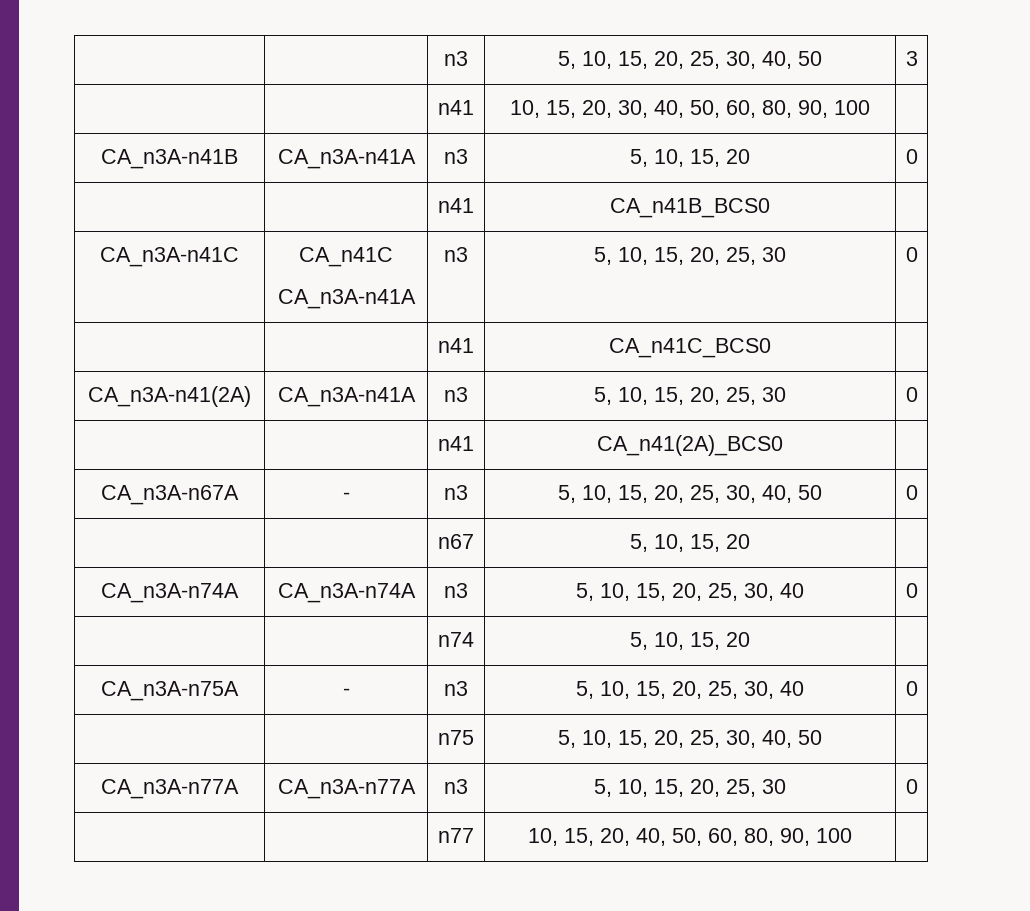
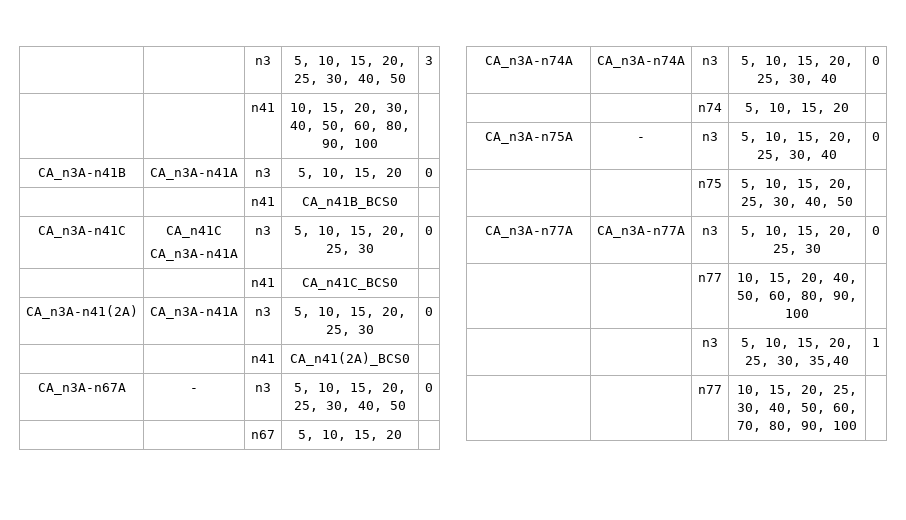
+ | | n3 | 5, 10, 15, 20, 25, 30, 35,40 | 1
+ | | n77 | 10, 15, 20, 25, 30, 40, 50, 60, 70, 80, 90, 100 |

